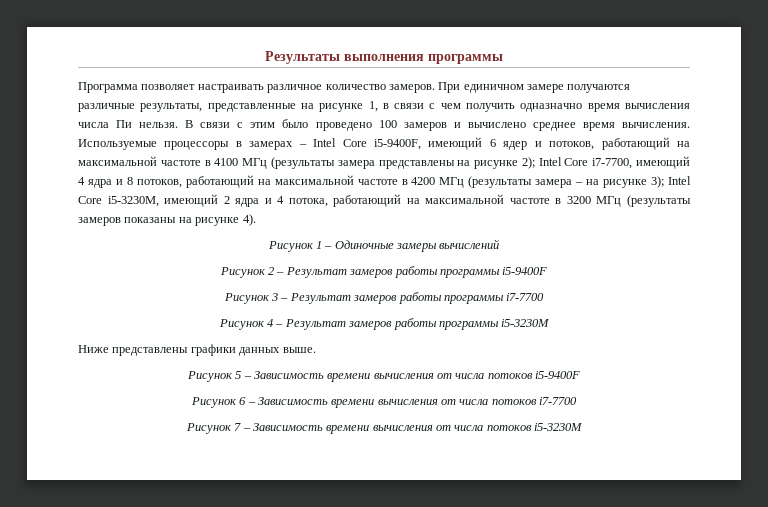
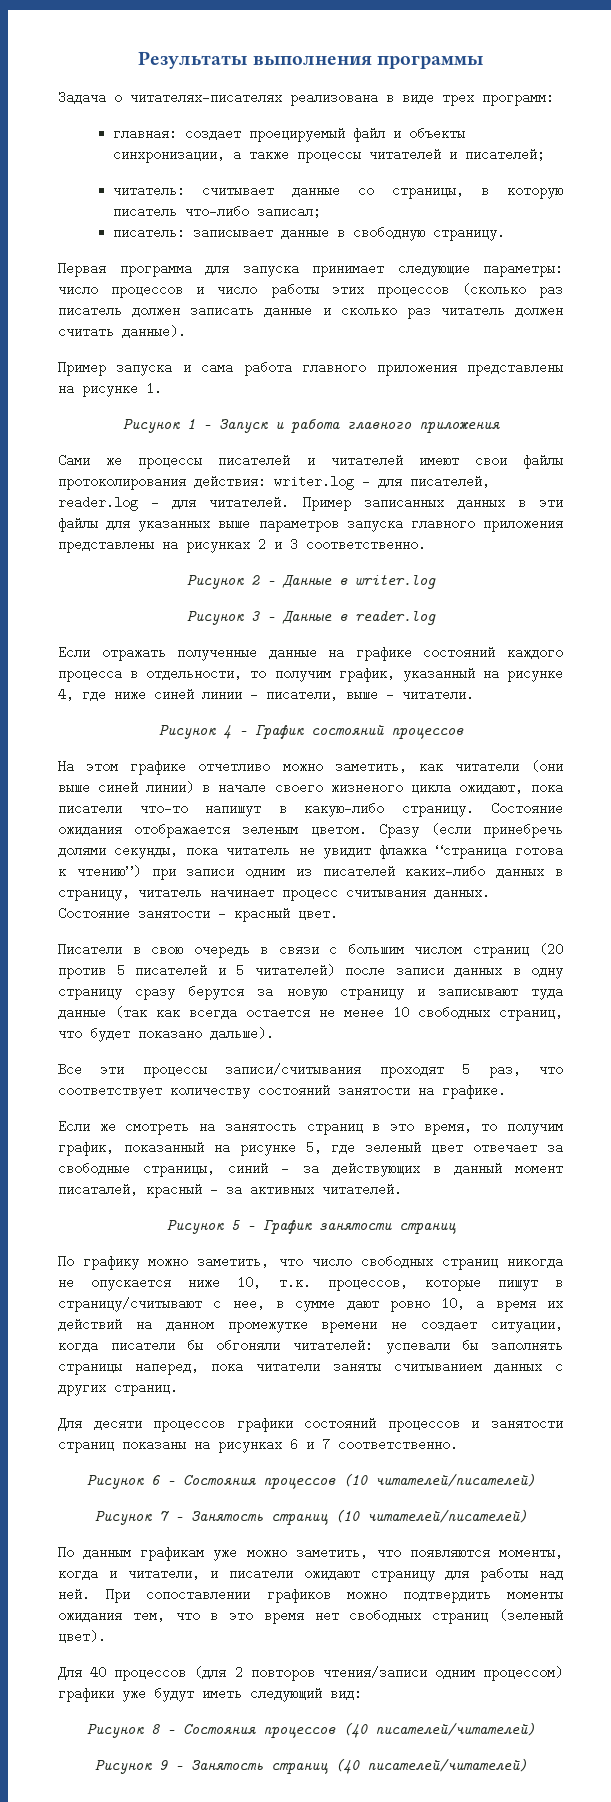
- Программа позволяет настраивать различное количество замеров. При единичном замере получаются различные результаты, представленные на рисунке 1, в связи с чем получить одназначно время вычисления числа Пи нельзя. В связи с этим было проведено 100 замеров и вычислено среднее время вычисления. Используемые процессоры в замерах – Intel Core i5-9400F, имеющий 6 ядер и потоков, работающий на максимальной частоте в 4100 МГц (результаты замера представлены на рисунке 2); Intel Core i7-7700, имеющий 4 ядра и 8 потоков, работающий на максимальной частоте в 4200 МГц (результаты замера – на рисунке 3); Intel Core i5-3230M, имеющий 2 ядра и 4 потока, работающий на максимальной частоте в 3200 МГц (результаты замеров показаны на рисунке 4).
- Рисунок 1 – Одиночные замеры вычислений
- Рисунок 2 – Результат замеров работы программы i5-9400F
- Рисунок 3 – Результат замеров работы программы i7-7700
- Рисунок 4 – Результат замеров работы программы i5-3230M
- Ниже представлены графики данных выше.
- Рисунок 5 – Зависимость времени вычисления от числа потоков i5-9400F
- Рисунок 6 – Зависимость времени вычисления от числа потоков i7-7700
- Рисунок 7 – Зависимость времени вычисления от числа потоков i5-3230M
+ Задача о читателях-писателях реализована в виде трех программ:
+ главная: создает проецируемый файл и объекты синхронизации, а также процессы читателей и писателей;
+ читатель: считывает данные со страницы, в которую писатель что-либо записал;
+ писатель: записывает данные в свободную страницу.
+ Первая программа для запуска принимает следующие параметры: число процессов и число работы этих процессов (сколько раз писатель должен записать данные и сколько раз читатель должен считать данные).
+ Пример запуска и сама работа главного приложения представлены на рисунке 1.
+ Рисунок 1 – Запуск и работа главного приложения
+ Сами же процессы писателей и читателей имеют свои файлы протоколирования действия: writer.log – для писателей, reader.log – для читателей. Пример записанных данных в эти файлы для указанных выше параметров запуска главного приложения представлены на рисунках 2 и 3 соответственно.
+ Рисунок 2 – Данные в writer.log
+ Рисунок 3 – Данные в reader.log
+ Если отражать полученные данные на графике состояний каждого процесса в отдельности, то получим график, указанный на рисунке 4, где ниже синей линии – писатели, выше – читатели.
+ Рисунок 4 – График состояний процессов
+ На этом графике отчетливо можно заметить, как читатели (они выше синей линии) в начале своего жизненого цикла ожидают, пока писатели что-то напишут в какую-либо страницу. Состояние ожидания отображается зеленым цветом. Сразу (если принебречь долями секунды, пока читатель не увидит флажка “страница готова к чтению”) при записи одним из писателей каких-либо данных в страницу, читатель начинает процесс считывания данных. Состояние занятости – красный цвет.
+ Писатели в свою очередь в связи с большим числом страниц (20 против 5 писателей и 5 читателей) после записи данных в одну страницу сразу берутся за новую страницу и записывают туда данные (так как всегда остается не менее 10 свободных страниц, что будет показано дальше).
+ Все эти процессы записи/считывания проходят 5 раз, что соответствует количеству состояний занятости на графике.
+ Если же смотреть на занятость страниц в это время, то получим график, показанный на рисунке 5, где зеленый цвет отвечает за свободные страницы, синий – за действующих в данный момент писаталей, красный – за активных читателей.
+ Рисунок 5 – График занятости страниц
+ По графику можно заметить, что число свободных страниц никогда не опускается ниже 10, т.к. процессов, которые пишут в страницу/считывают с нее, в сумме дают ровно 10, а время их действий на данном промежутке времени не создает ситуации, когда писатели бы обгоняли читателей: успевали бы заполнять страницы наперед, пока читатели заняты считыванием данных с других страниц.
+ Для десяти процессов графики состояний процессов и занятости страниц показаны на рисунках 6 и 7 соответственно.
+ Рисунок 6 – Состояния процессов (10 читателей/писателей)
+ Рисунок 7 – Занятость страниц (10 читателей/писателей)
+ По данным графикам уже можно заметить, что появляются моменты, когда и читатели, и писатели ожидают страницу для работы над ней. При сопоставлении графиков можно подтвердить моменты ожидания тем, что в это время нет свободных страниц (зеленый цвет).
+ Для 40 процессов (для 2 повторов чтения/записи одним процессом) графики уже будут иметь следующий вид:
+ Рисунок 8 – Состояния процессов (40 писателей/читателей)
+ Рисунок 9 – Занятость страниц (40 писателей/читателей)

